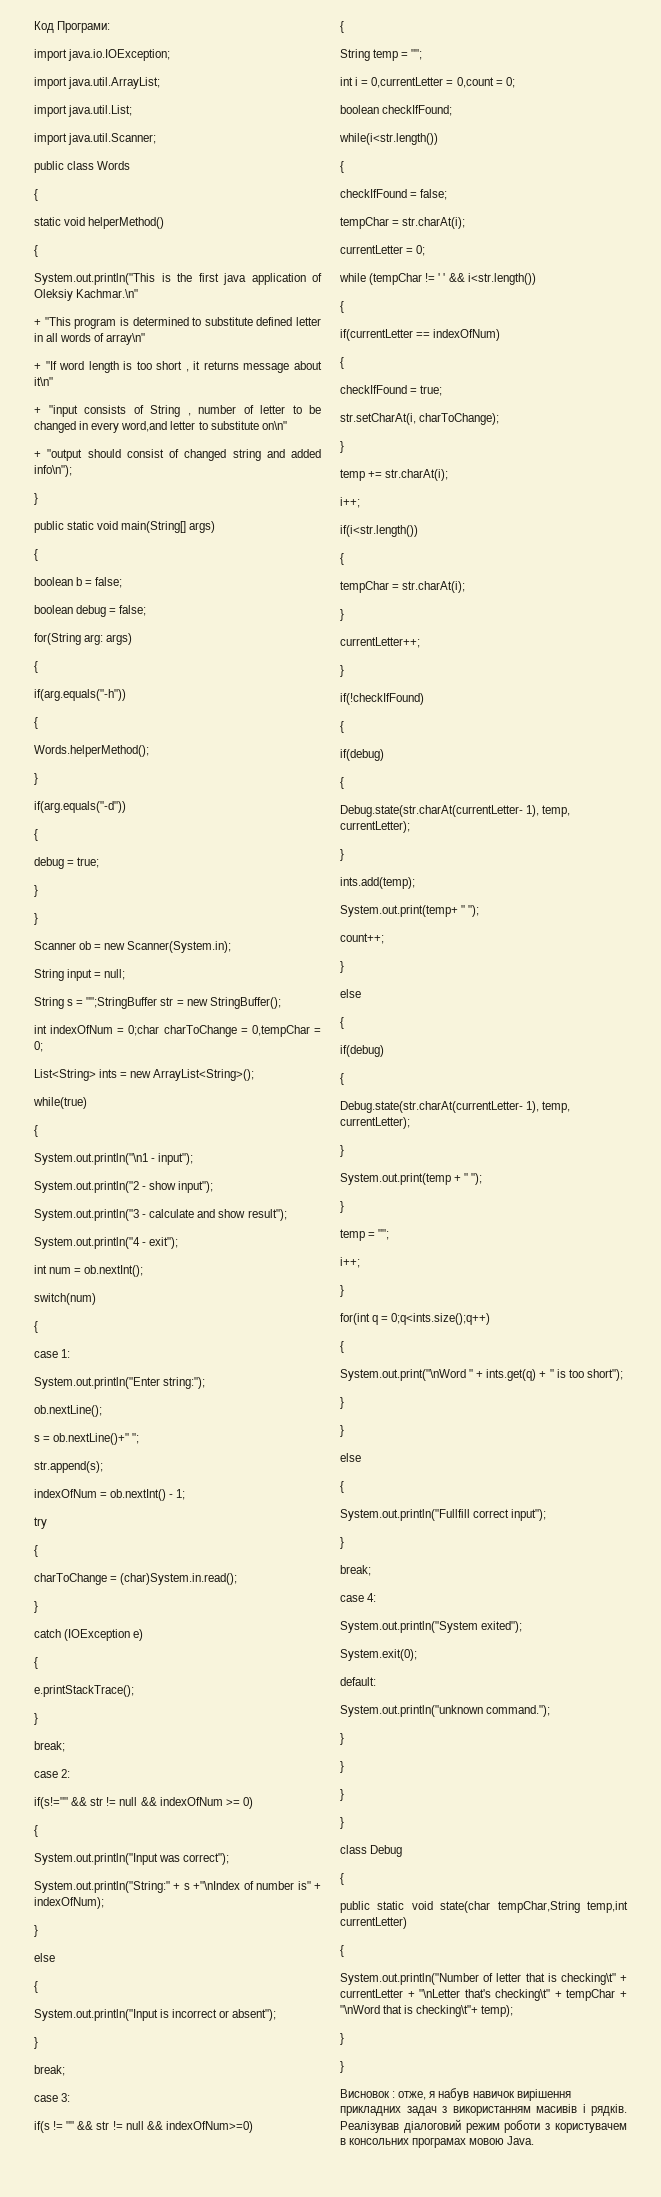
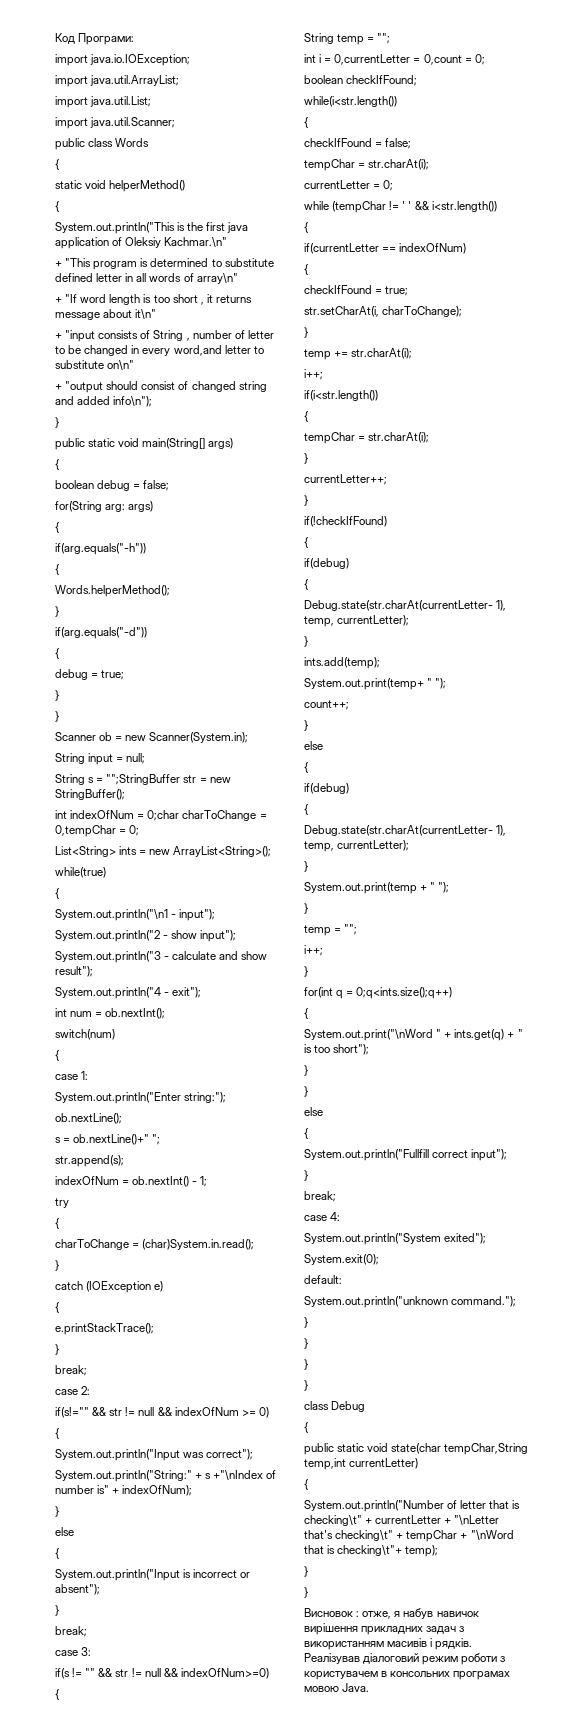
- boolean b = false;

